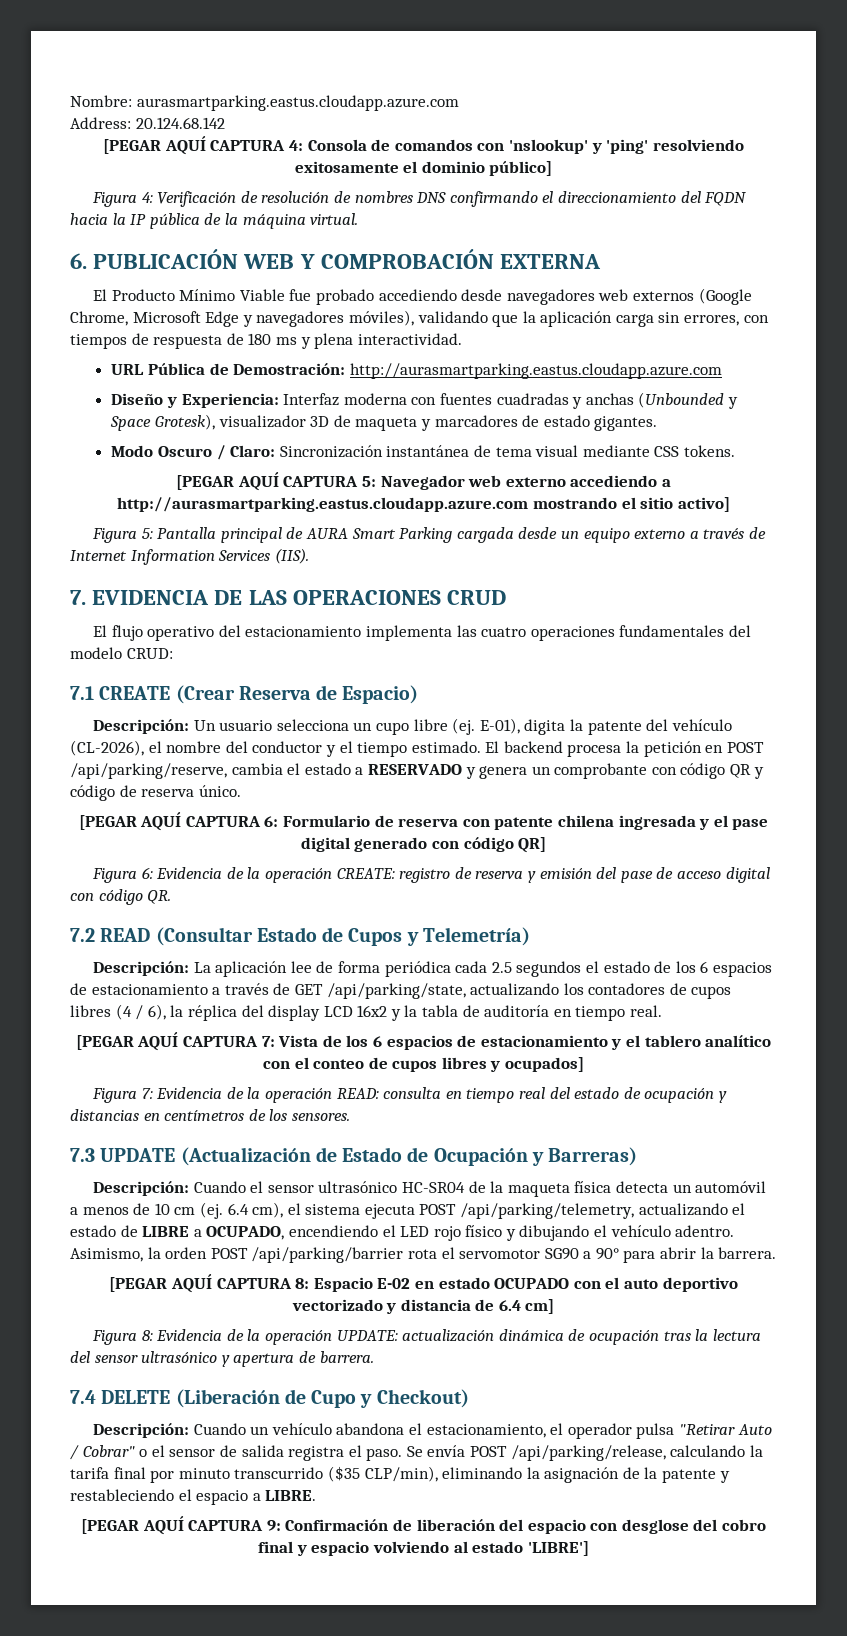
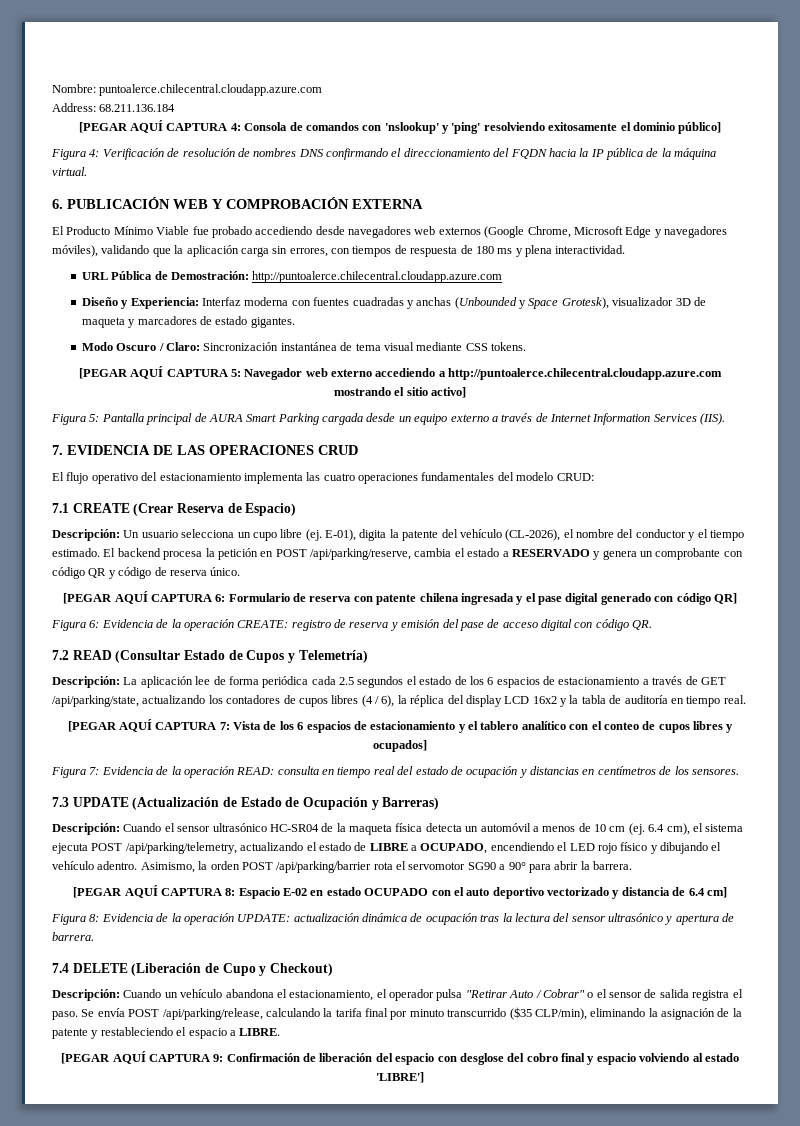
- Nombre: aurasmartparking.eastus.cloudapp.azure.com
+ Nombre: puntoalerce.chilecentral.cloudapp.azure.com
- Address: 20.124.68.142
+ Address: 68.211.136.184
- URL Pública de Demostración: http://aurasmartparking.eastus.cloudapp.azure.com
+ URL Pública de Demostración: http://puntoalerce.chilecentral.cloudapp.azure.com
- [PEGAR AQUÍ CAPTURA 5: Navegador web externo accediendo a http://aurasmartparking.eastus.cloudapp.azure.com mostrando el sitio activo]
+ [PEGAR AQUÍ CAPTURA 5: Navegador web externo accediendo a http://puntoalerce.chilecentral.cloudapp.azure.com mostrando el sitio activo]

